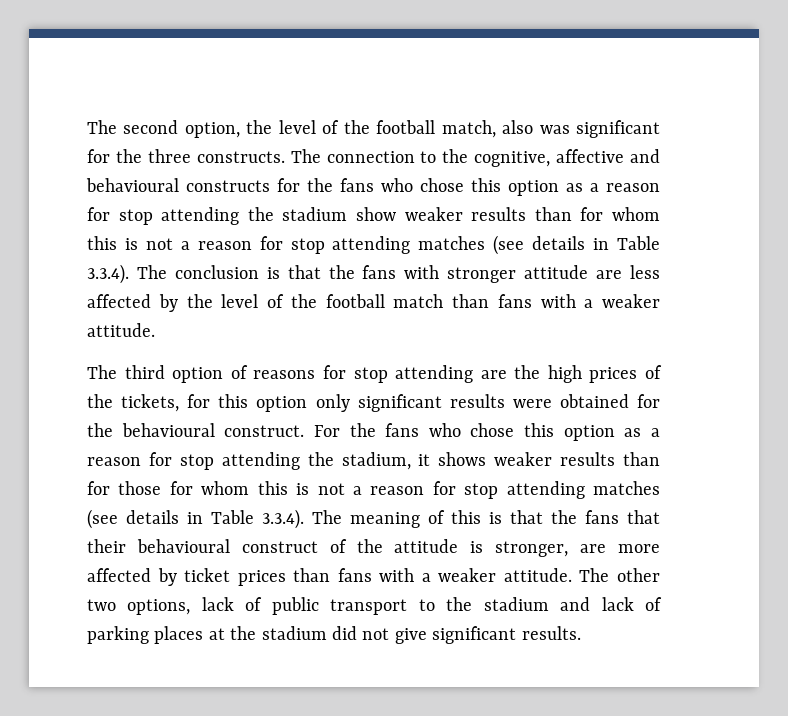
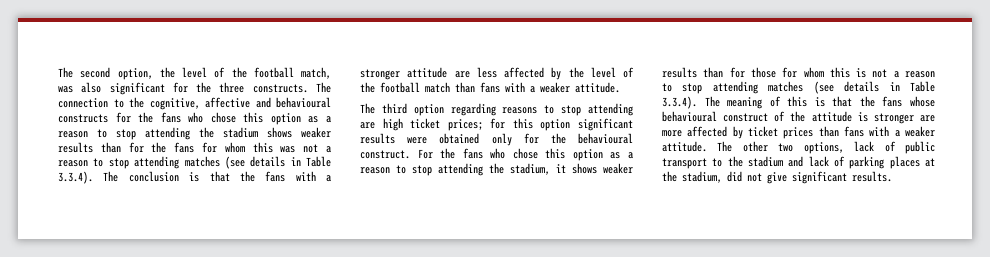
- The second option, the level of the football match, also was significant for the three constructs.
+ The second option, the level of the football match, was also significant for the three constructs.
- The connection to the cognitive, affective and behavioural constructs for the fans who chose this option as a reason for stop attending the stadium show weaker results than for whom this is not a reason for stop attending matches (see details in Table 3.3.4). The conclusion is that the fans with stronger attitude are less affected by the level of the football match than fans with a weaker attitude.
+ The connection to the cognitive, affective and behavioural constructs for the fans who chose this option as a reason to stop attending the stadium shows weaker results than for the fans for whom this was not a reason to stop attending matches (see details in Table 3.3.4). The conclusion is that the fans with a stronger attitude are less affected by the level of the football match than fans with a weaker attitude.
- The third option of reasons for stop attending are the high prices of the tickets, for this option only significant results were obtained for the behavioural construct.
+ The third option regarding reasons to stop attending are high ticket prices; for this option significant results were obtained only for the behavioural construct.
- For the fans who chose this option as a reason for stop attending the stadium, it shows weaker results than for those for whom this is not a reason for stop attending matches (see details in Table 3.3.4). The meaning of this is that the fans that their behavioural construct of the attitude is stronger, are more affected by ticket prices than fans with a weaker attitude.
+ For the fans who chose this option as a reason to stop attending the stadium, it shows weaker results than for those for whom this is not a reason to stop attending matches (see details in Table 3.3.4). The meaning of this is that the fans whose behavioural construct of the attitude is stronger are more affected by ticket prices than fans with a weaker attitude.
- The other two options, lack of public transport to the stadium and lack of parking places at the stadium did not give significant results.
+ The other two options, lack of public transport to the stadium and lack of parking places at the stadium, did not give significant results.

